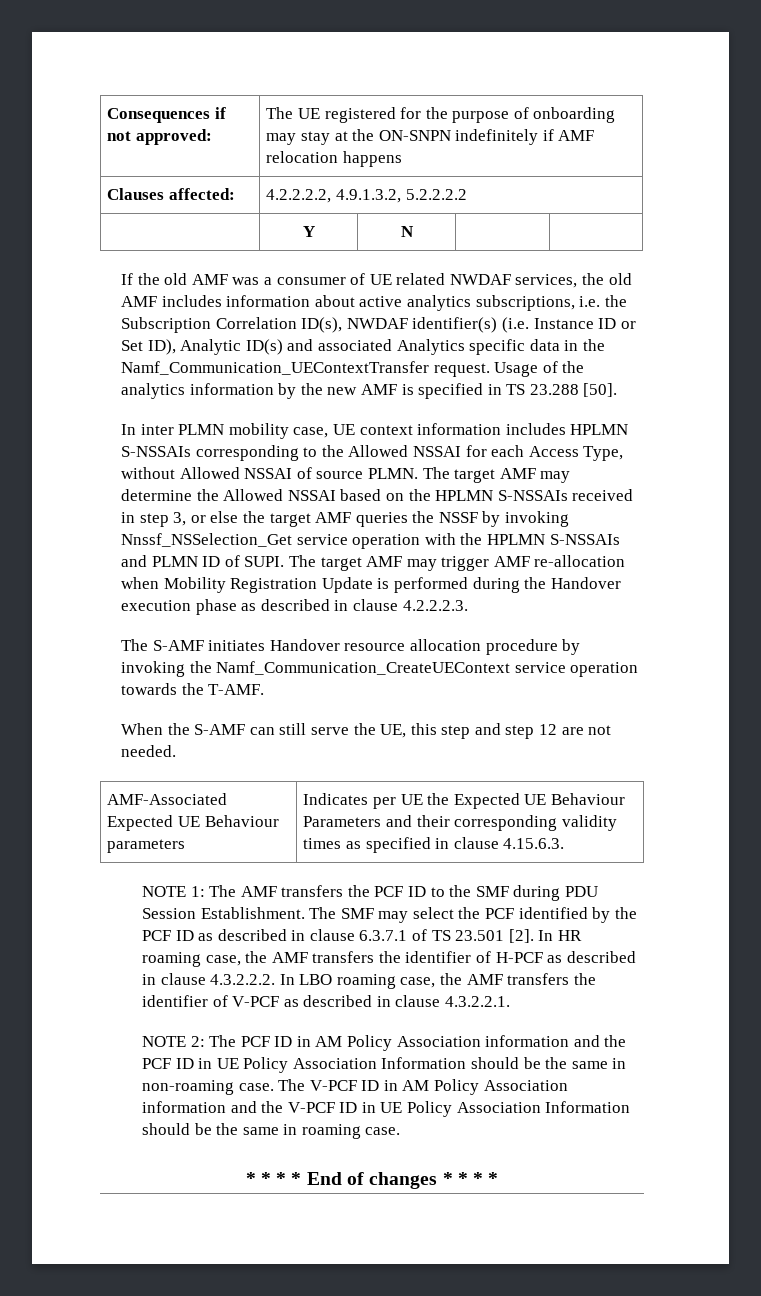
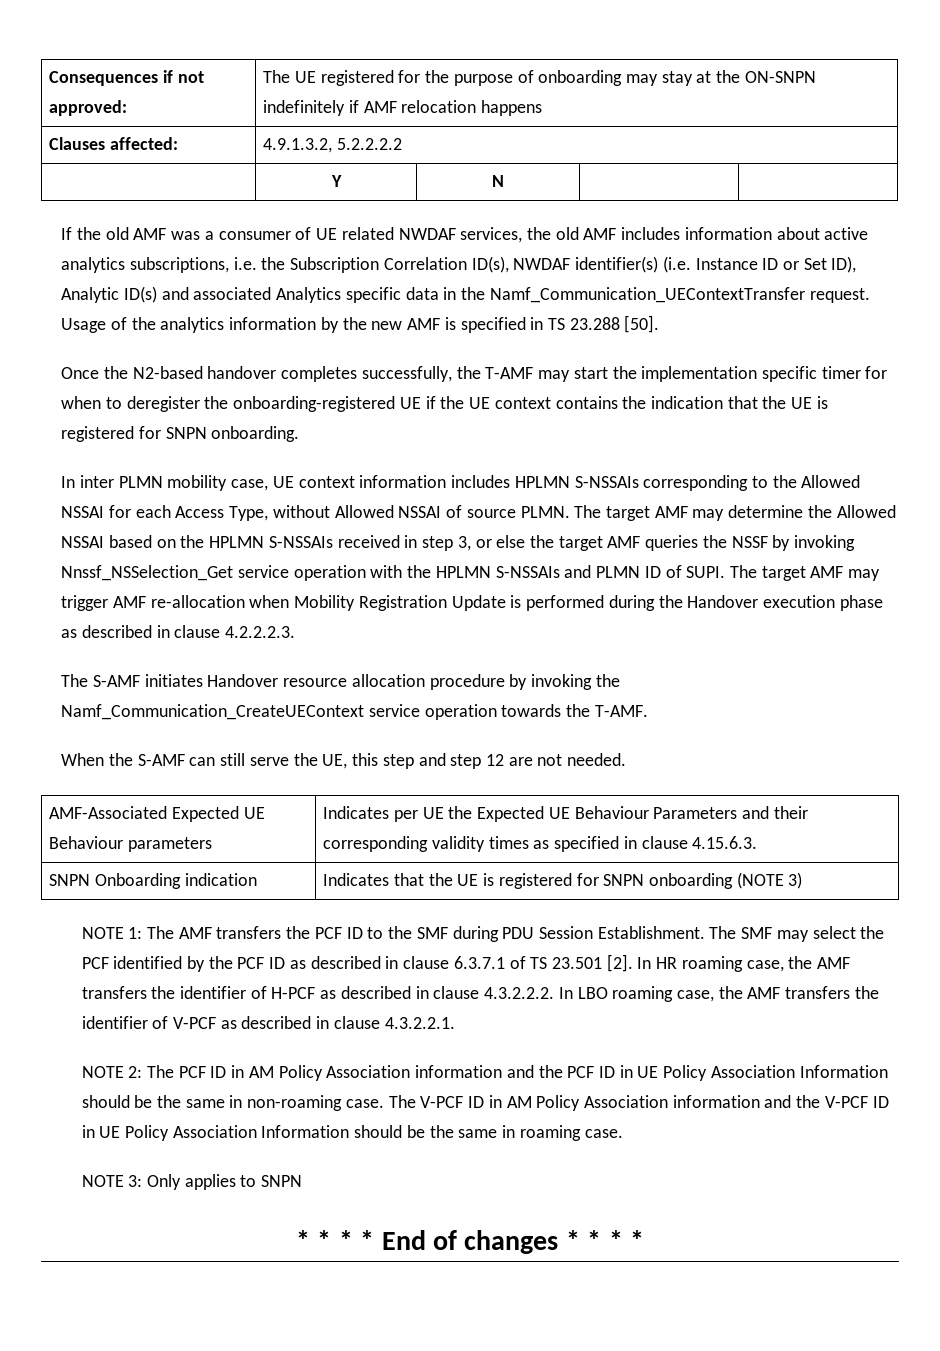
- Clauses affected: | 4.2.2.2.2, 4.9.1.3.2, 5.2.2.2.2
+ Clauses affected: | 4.9.1.3.2, 5.2.2.2.2
+ Once the N2-based handover completes successfully, the T-AMF may start the implementation specific timer for when to deregister the onboarding-registered UE if the UE context contains the indication that the UE is registered for SNPN onboarding.
+ SNPN Onboarding indication | Indicates that the UE is registered for SNPN onboarding (NOTE 3)
+ NOTE 3: Only applies to SNPN

